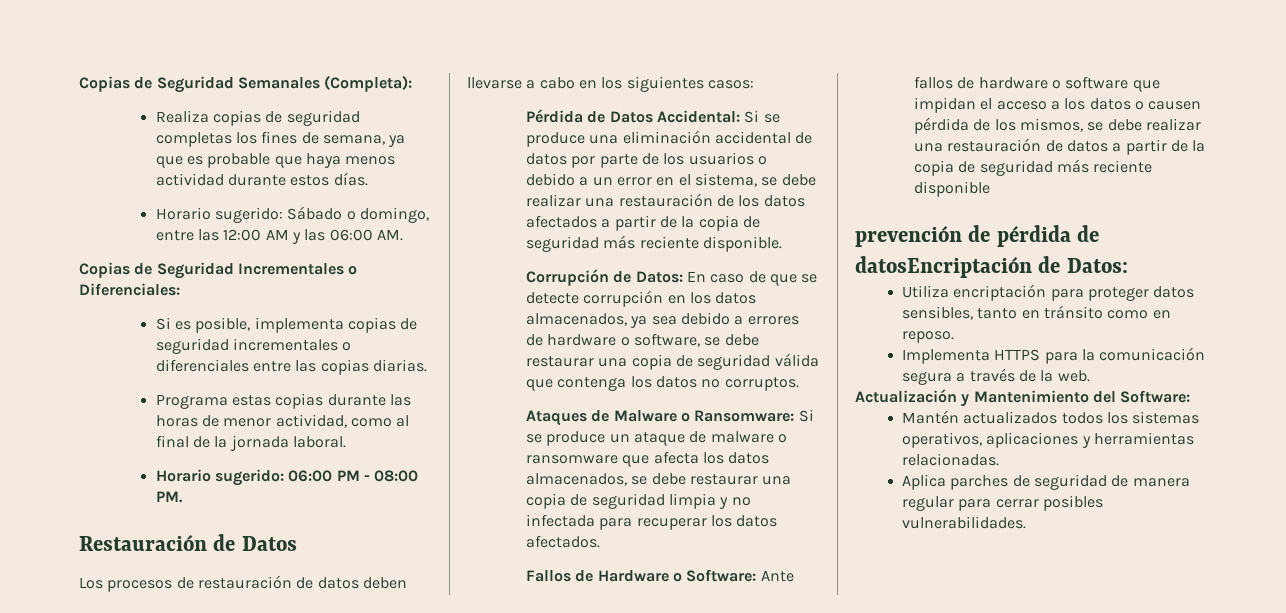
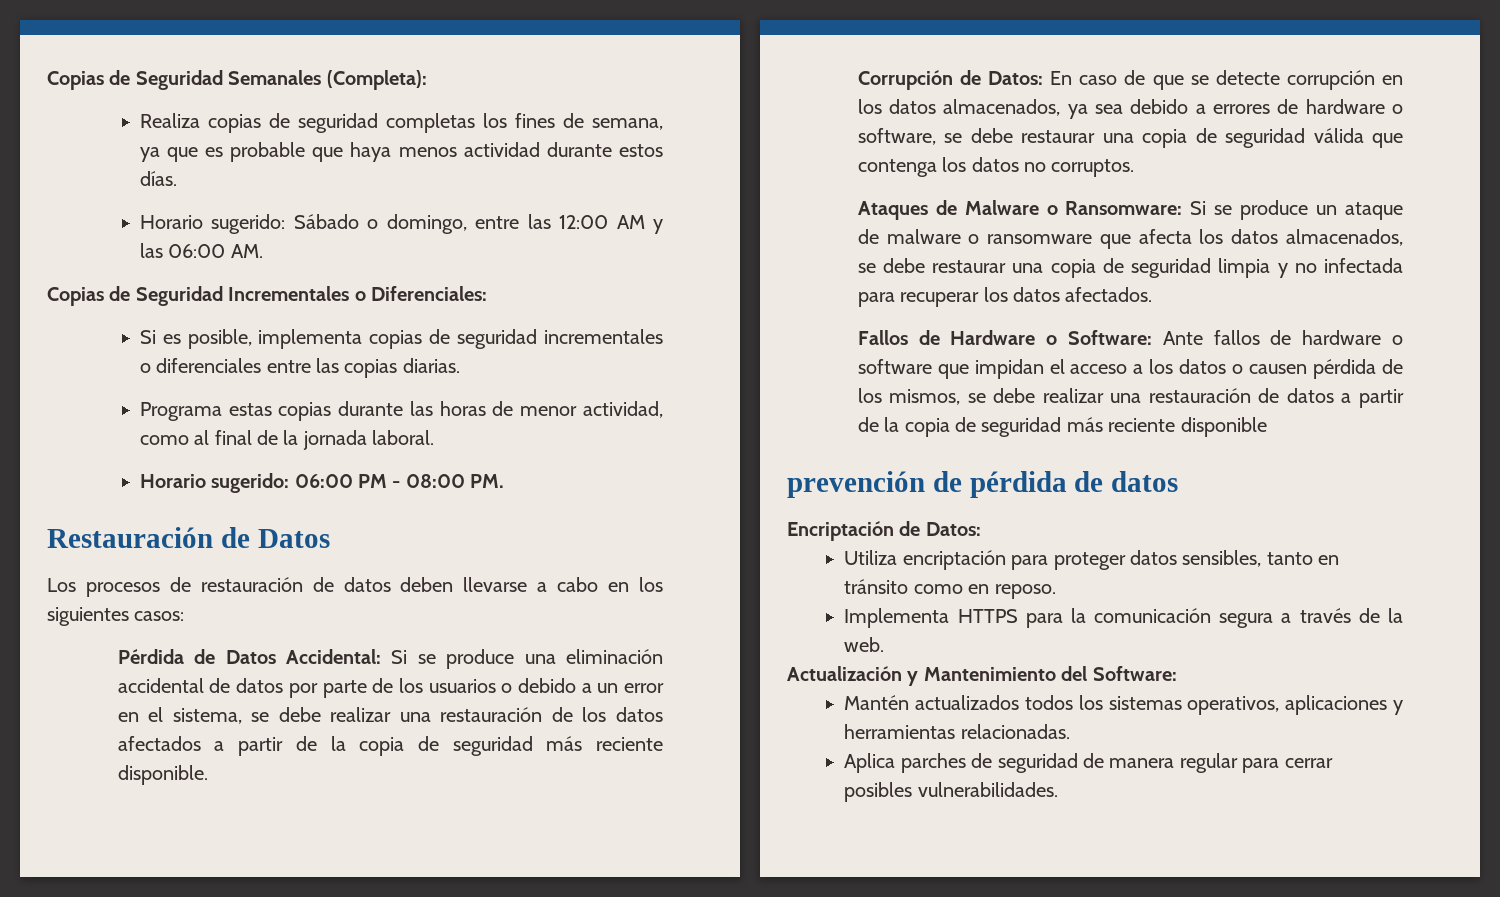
- prevención de pérdida de datosEncriptación de Datos:
+ prevención de pérdida de datos
+ Encriptación de Datos:

